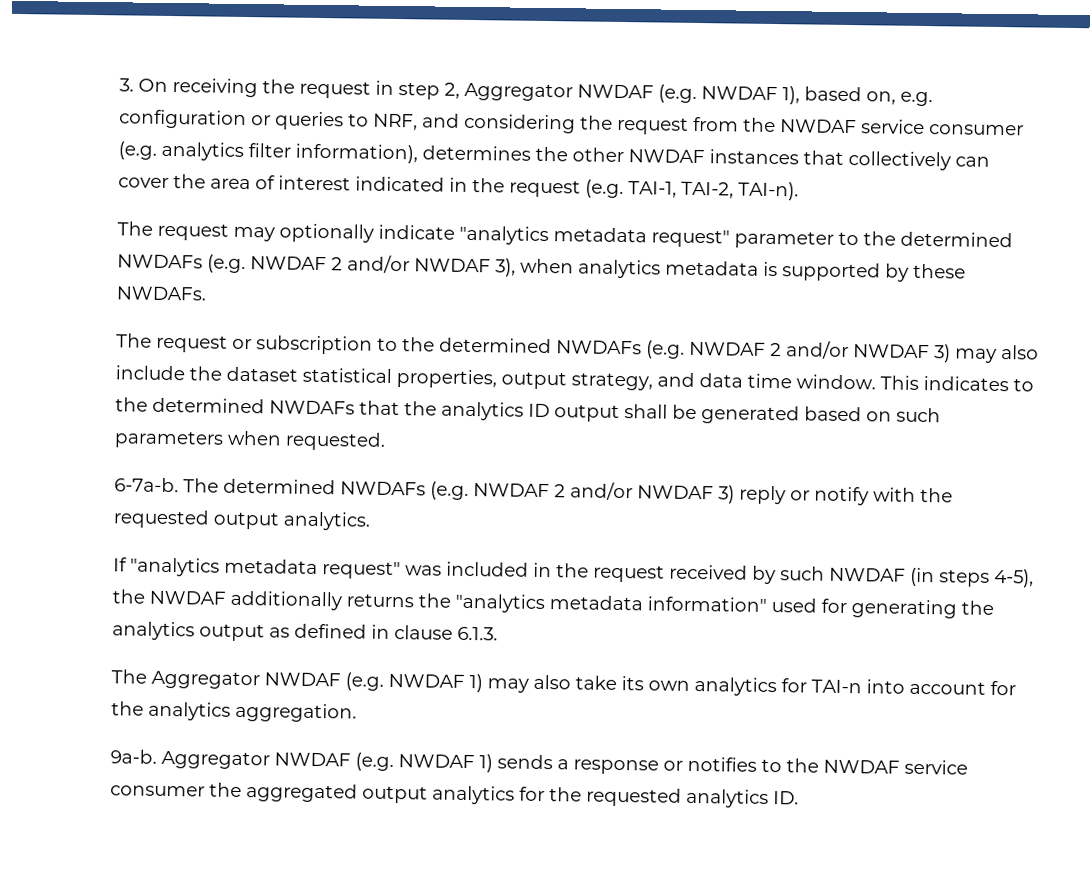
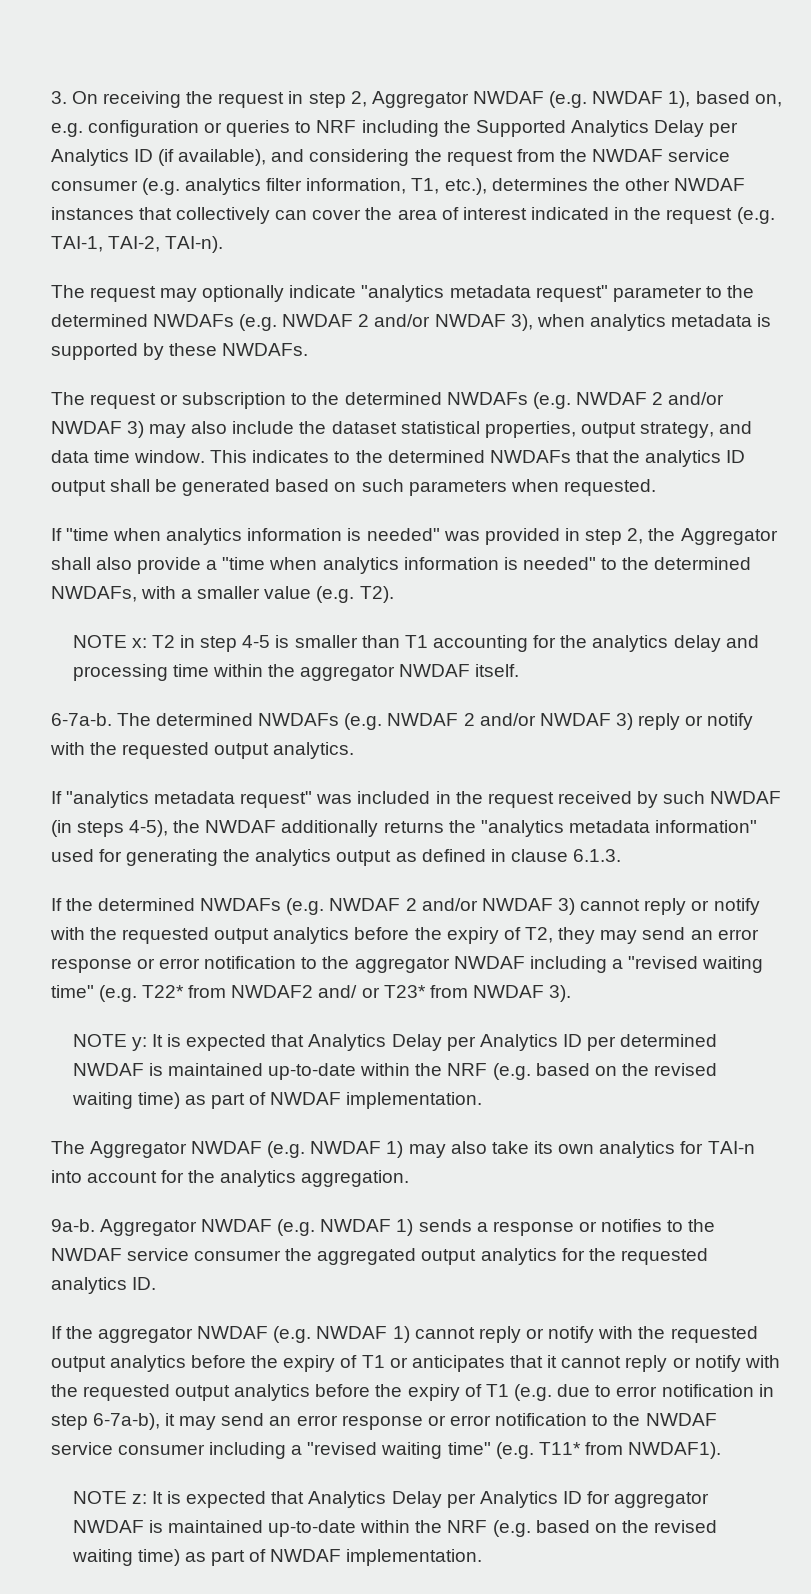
- 3. On receiving the request in step 2, Aggregator NWDAF (e.g. NWDAF 1), based on, e.g. configuration or queries to NRF, and considering the request from the NWDAF service consumer (e.g. analytics filter information), determines the other NWDAF instances that collectively can cover the area of interest indicated in the request (e.g. TAI-1, TAI-2, TAI-n).
+ 3. On receiving the request in step 2, Aggregator NWDAF (e.g. NWDAF 1), based on, e.g. configuration or queries to NRF including the Supported Analytics Delay per Analytics ID (if available), and considering the request from the NWDAF service consumer (e.g. analytics filter information, T1, etc.), determines the other NWDAF instances that collectively can cover the area of interest indicated in the request (e.g. TAI-1, TAI-2, TAI-n).
+ If "time when analytics information is needed" was provided in step 2, the Aggregator shall also provide a "time when analytics information is needed" to the determined NWDAFs, with a smaller value (e.g. T2).
+ NOTE x: T2 in step 4-5 is smaller than T1 accounting for the analytics delay and processing time within the aggregator NWDAF itself.
+ If the determined NWDAFs (e.g. NWDAF 2 and/or NWDAF 3) cannot reply or notify with the requested output analytics before the expiry of T2, they may send an error response or error notification to the aggregator NWDAF including a "revised waiting time" (e.g. T22* from NWDAF2 and/ or T23* from NWDAF 3).
+ NOTE y: It is expected that Analytics Delay per Analytics ID per determined NWDAF is maintained up-to-date within the NRF (e.g. based on the revised waiting time) as part of NWDAF implementation.
+ If the aggregator NWDAF (e.g. NWDAF 1) cannot reply or notify with the requested output analytics before the expiry of T1 or anticipates that it cannot reply or notify with the requested output analytics before the expiry of T1 (e.g. due to error notification in step 6-7a-b), it may send an error response or error notification to the NWDAF service consumer including a "revised waiting time" (e.g. T11* from NWDAF1).
+ NOTE z: It is expected that Analytics Delay per Analytics ID for aggregator NWDAF is maintained up-to-date within the NRF (e.g. based on the revised waiting time) as part of NWDAF implementation.

